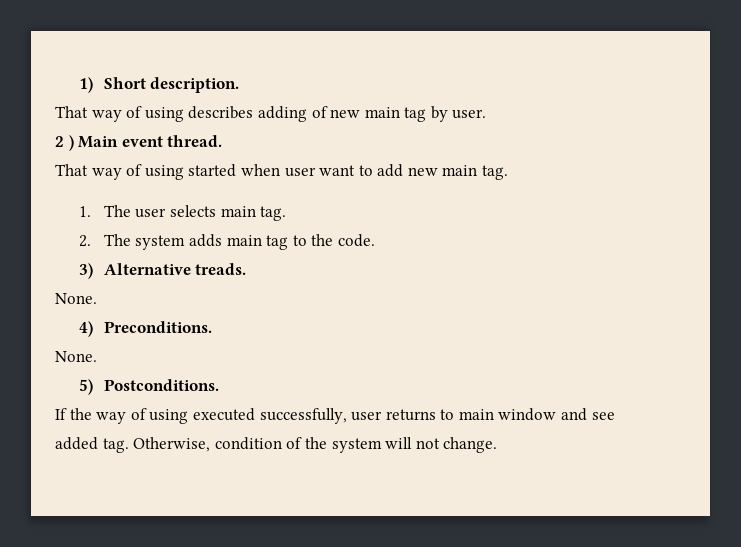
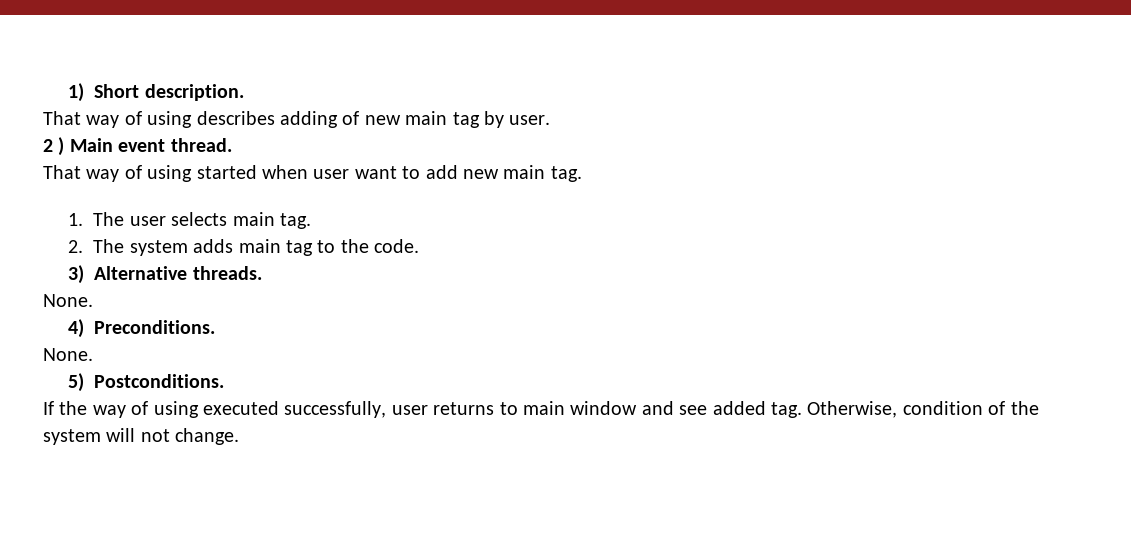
- 3) Alternative treads.
+ 3) Alternative threads.

